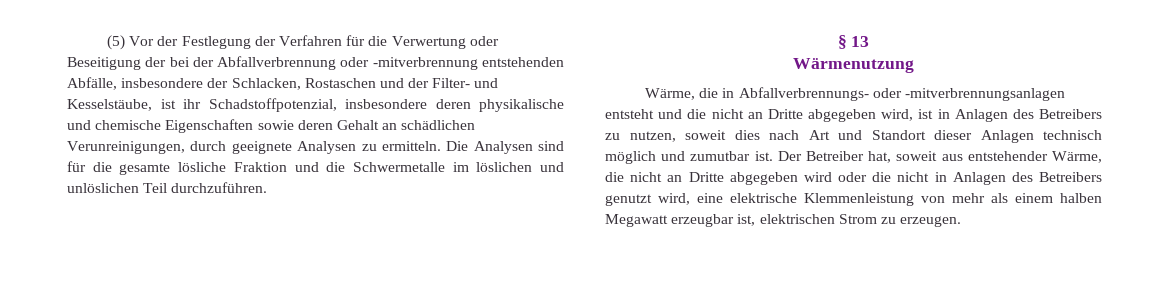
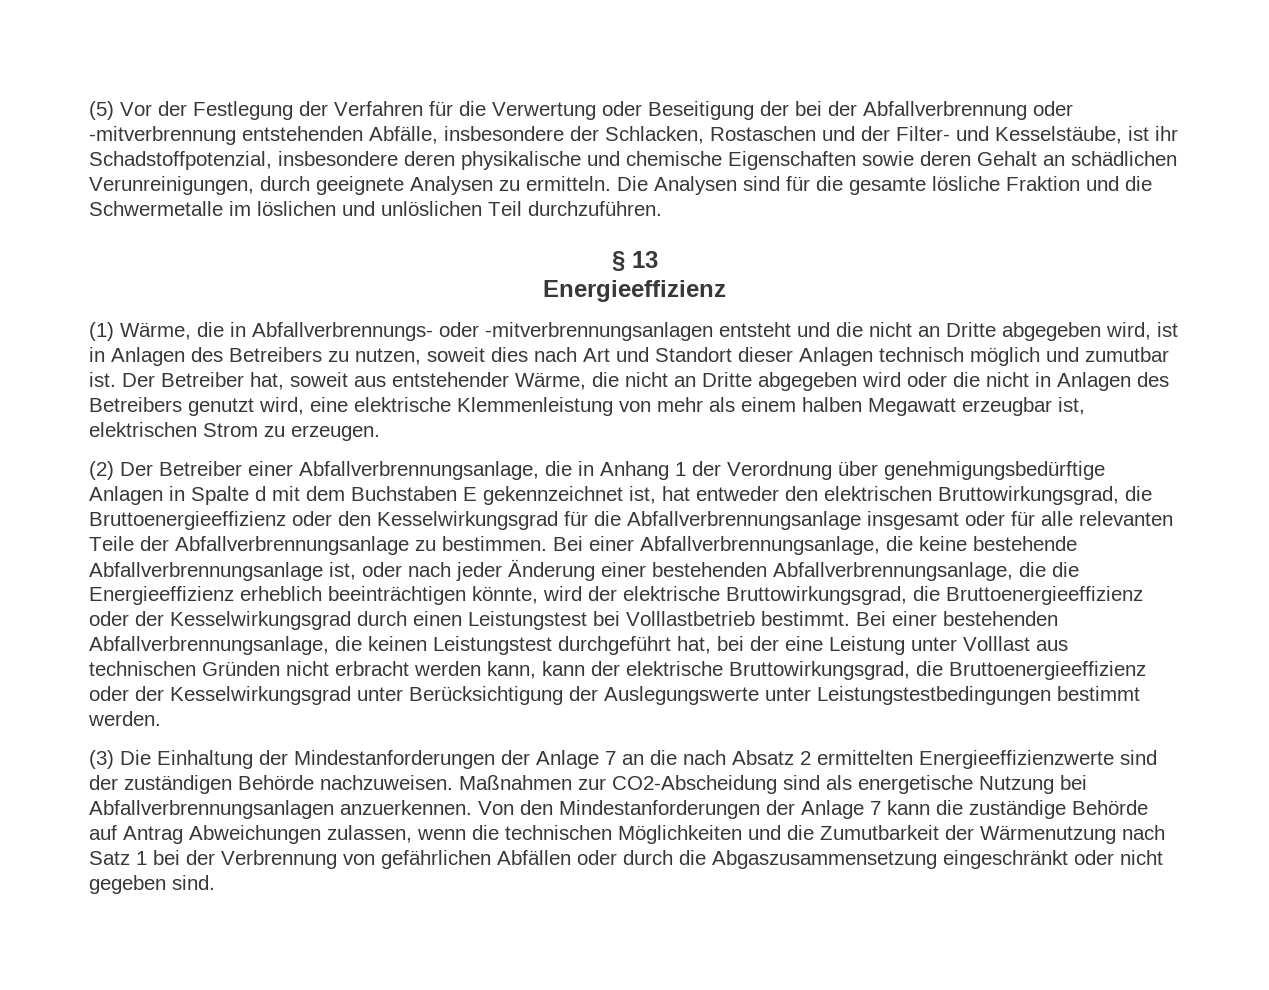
  § 13
- Wärmenutzung
- Wärme, die in Abfallverbrennungs- oder -mitverbrennungsanlagen entsteht und die nicht an Dritte abgegeben wird, ist in Anlagen des Betreibers zu nutzen, soweit dies nach Art und Standort dieser Anlagen technisch möglich und zumutbar ist.
+ Energieeffizienz
+ (1) Wärme, die in Abfallverbrennungs- oder -mitverbrennungsanlagen entsteht und die nicht an Dritte abgegeben wird, ist in Anlagen des Betreibers zu nutzen, soweit dies nach Art und Standort dieser Anlagen technisch möglich und zumutbar ist.
+ (2) Der Betreiber einer Abfallverbrennungsanlage, die in Anhang 1 der Verordnung über genehmigungsbedürftige Anlagen in Spalte d mit dem Buchstaben E gekennzeichnet ist, hat entweder den elektrischen Bruttowirkungsgrad, die Bruttoenergieeffizienz oder den Kesselwirkungsgrad für die Abfallverbrennungsanlage insgesamt oder für alle relevanten Teile der Abfallverbrennungsanlage zu bestimmen. Bei einer Abfallverbrennungsanlage, die keine bestehende Abfallverbrennungsanlage ist, oder nach jeder Änderung einer bestehenden Abfallverbrennungsanlage, die die Energieeffizienz erheblich beeinträchtigen könnte, wird der elektrische Bruttowirkungsgrad, die Bruttoenergieeffizienz oder der Kesselwirkungsgrad durch einen Leistungstest bei Volllastbetrieb bestimmt. Bei einer bestehenden Abfallverbrennungsanlage, die keinen Leistungstest durchgeführt hat, bei der eine Leistung unter Volllast aus technischen Gründen nicht erbracht werden kann, kann der elektrische Bruttowirkungsgrad, die Bruttoenergieeffizienz oder der Kesselwirkungsgrad unter Berücksichtigung der Auslegungswerte unter Leistungstestbedingungen bestimmt werden.
+ (3) Die Einhaltung der Mindestanforderungen der Anlage 7 an die nach Absatz 2 ermittelten Energieeffizienzwerte sind der zuständigen Behörde nachzuweisen. Maßnahmen zur CO2-Abscheidung sind als energetische Nutzung bei Abfallverbrennungsanlagen anzuerkennen. Von den Mindestanforderungen der Anlage 7 kann die zuständige Behörde auf Antrag Abweichungen zulassen, wenn die technischen Möglichkeiten und die Zumutbarkeit der Wärmenutzung nach Satz 1 bei der Verbrennung von gefährlichen Abfällen oder durch die Abgaszusammensetzung eingeschränkt oder nicht gegeben sind.

